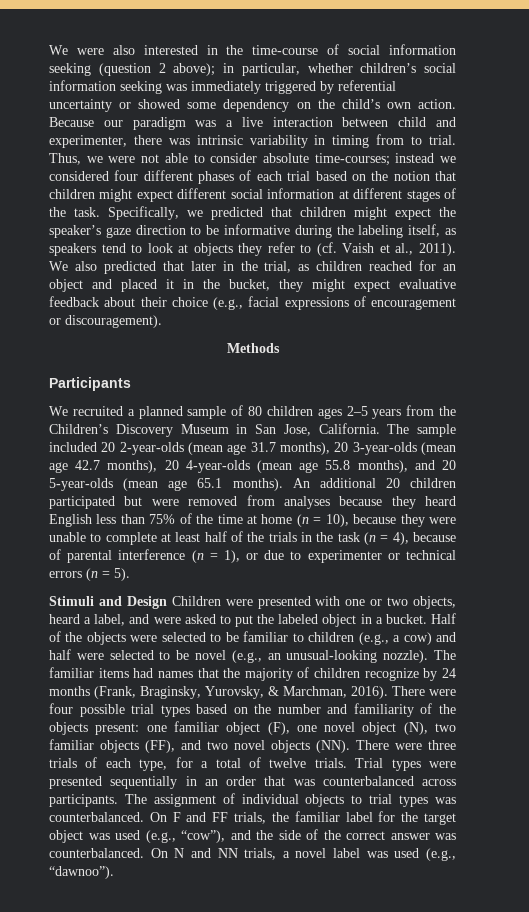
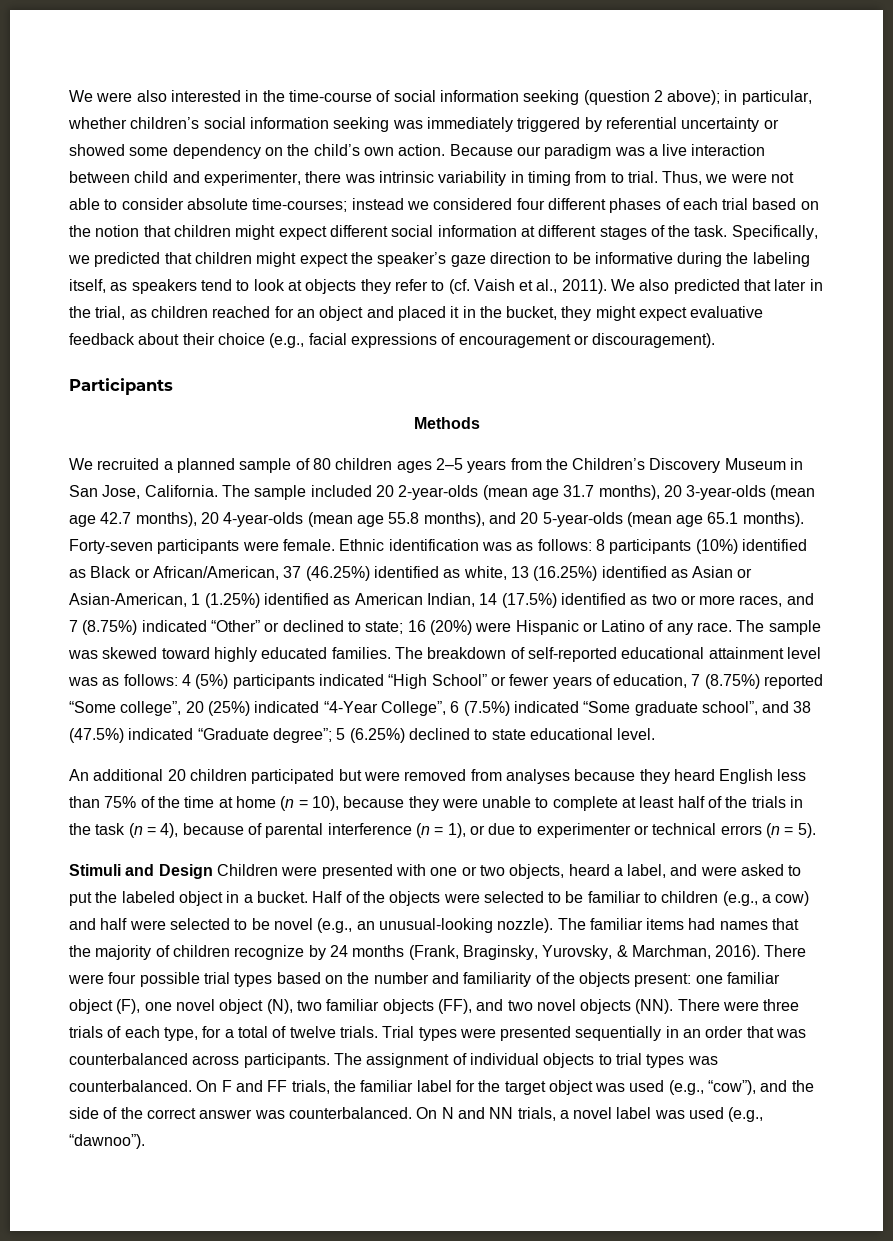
+ Participants
- Participants
- The sample included 20 2-year-olds (mean age 31.7 months), 20 3-year-olds (mean age 42.7 months), 20 4-year-olds (mean age 55.8 months), and 20 5-year-olds (mean age 65.1 months). An additional 20 children participated but were removed from analyses because they heard English less than 75% of the time at home (n = 10), because they were unable to complete at least half of the trials in the task (n = 4), because of parental interference (n = 1), or due to experimenter or technical errors (n = 5).
+ The sample included 20 2-year-olds (mean age 31.7 months), 20 3-year-olds (mean age 42.7 months), 20 4-year-olds (mean age 55.8 months), and 20 5-year-olds (mean age 65.1 months). Forty-seven participants were female. Ethnic identification was as follows: 8 participants (10%) identified as Black or African/American, 37 (46.25%) identified as white, 13 (16.25%) identified as Asian or Asian-American, 1 (1.25%) identified as American Indian, 14 (17.5%) identified as two or more races, and 7 (8.75%) indicated “Other” or declined to state; 16 (20%) were Hispanic or Latino of any race. The sample was skewed toward highly educated families. The breakdown of self-reported educational attainment level was as follows: 4 (5%) participants indicated “High School” or fewer years of education, 7 (8.75%) reported “Some college”, 20 (25%) indicated “4-Year College”, 6 (7.5%) indicated “Some graduate school”, and 38 (47.5%) indicated “Graduate degree”; 5 (6.25%) declined to state educational level.
+ An additional 20 children participated but were removed from analyses because they heard English less than 75% of the time at home (n = 10), because they were unable to complete at least half of the trials in the task (n = 4), because of parental interference (n = 1), or due to experimenter or technical errors (n = 5).

